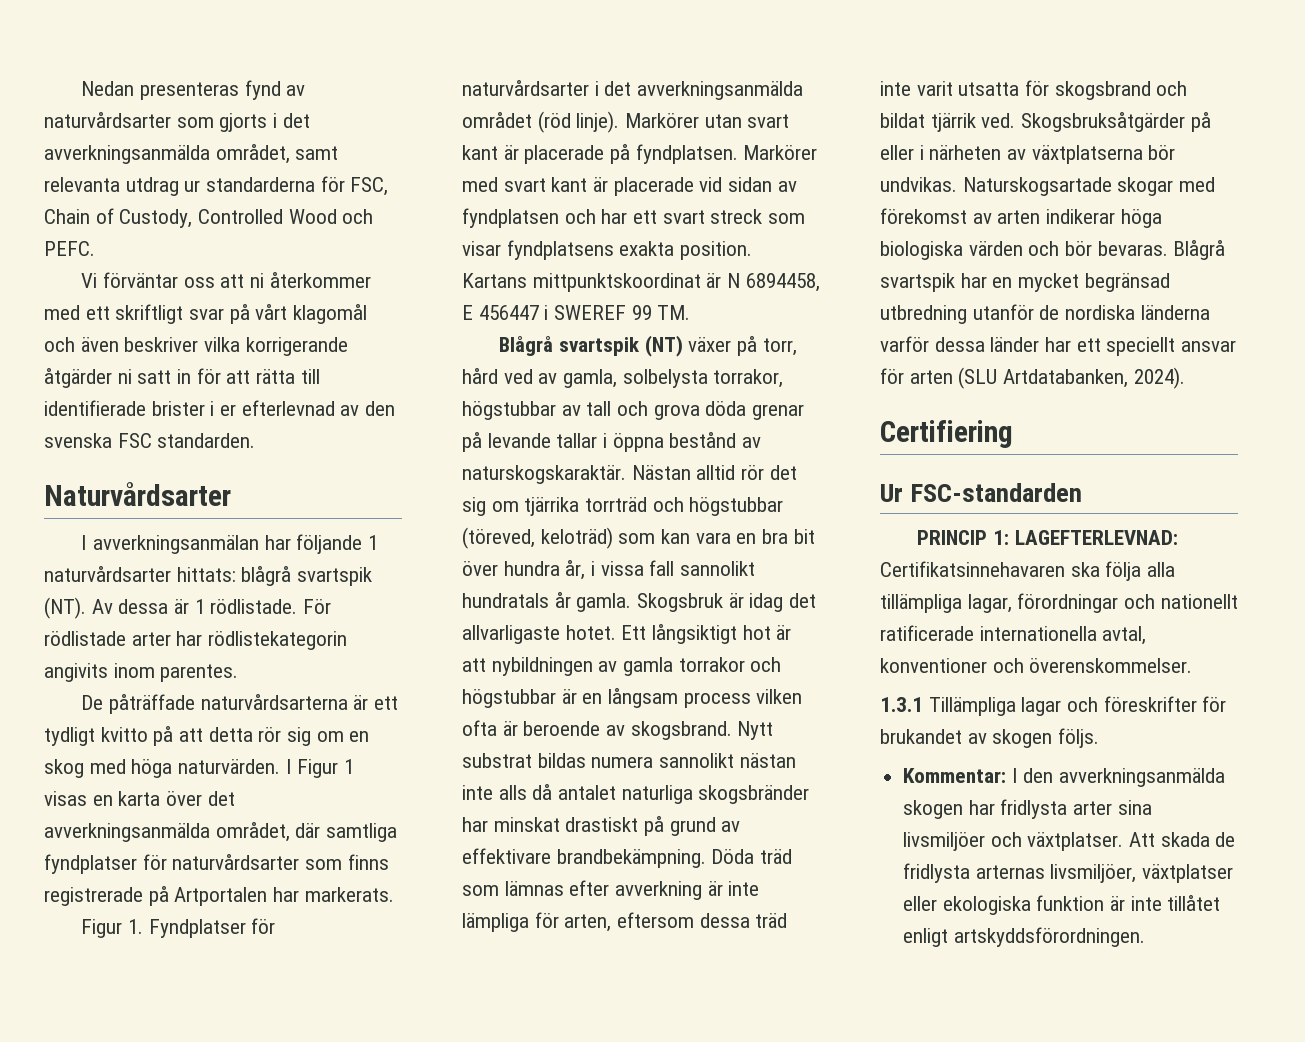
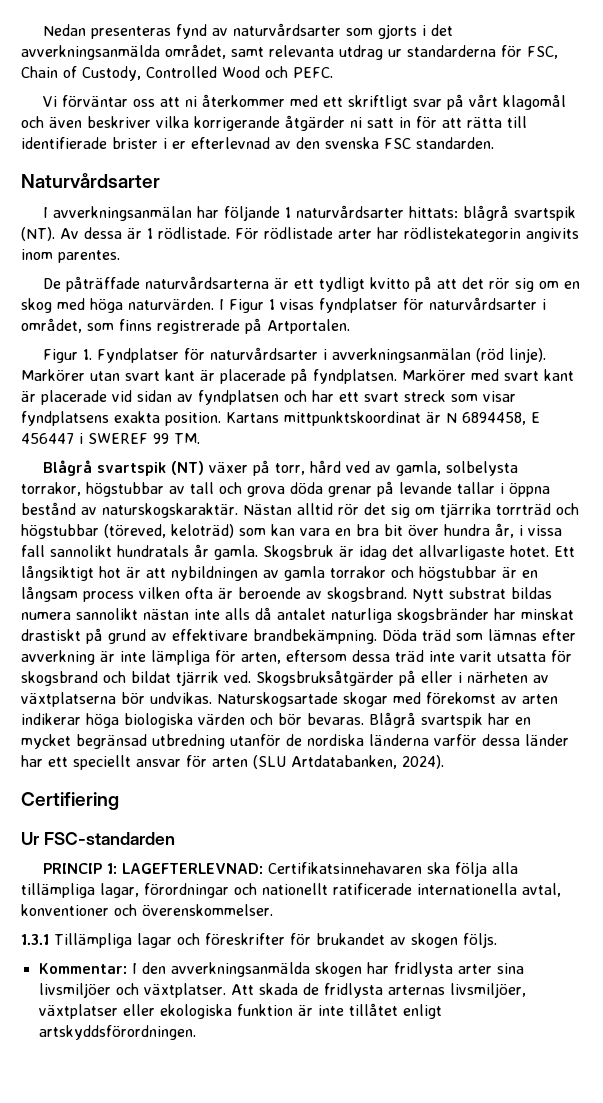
- De påträffade naturvårdsarterna är ett tydligt kvitto på att detta rör sig om en skog med höga naturvärden.
+ De påträffade naturvårdsarterna är ett tydligt kvitto på att det rör sig om en skog med höga naturvärden.
- I Figur 1 visas en karta över det avverkningsanmälda området, där samtliga fyndplatser för naturvårdsarter som finns registrerade på Artportalen har markerats.
+ I Figur 1 visas fyndplatser för naturvårdsarter i området, som finns registrerade på Artportalen.
- Figur 1. Fyndplatser för naturvårdsarter i det avverkningsanmälda området (röd linje).
+ Figur 1. Fyndplatser för naturvårdsarter i avverkningsanmälan (röd linje).

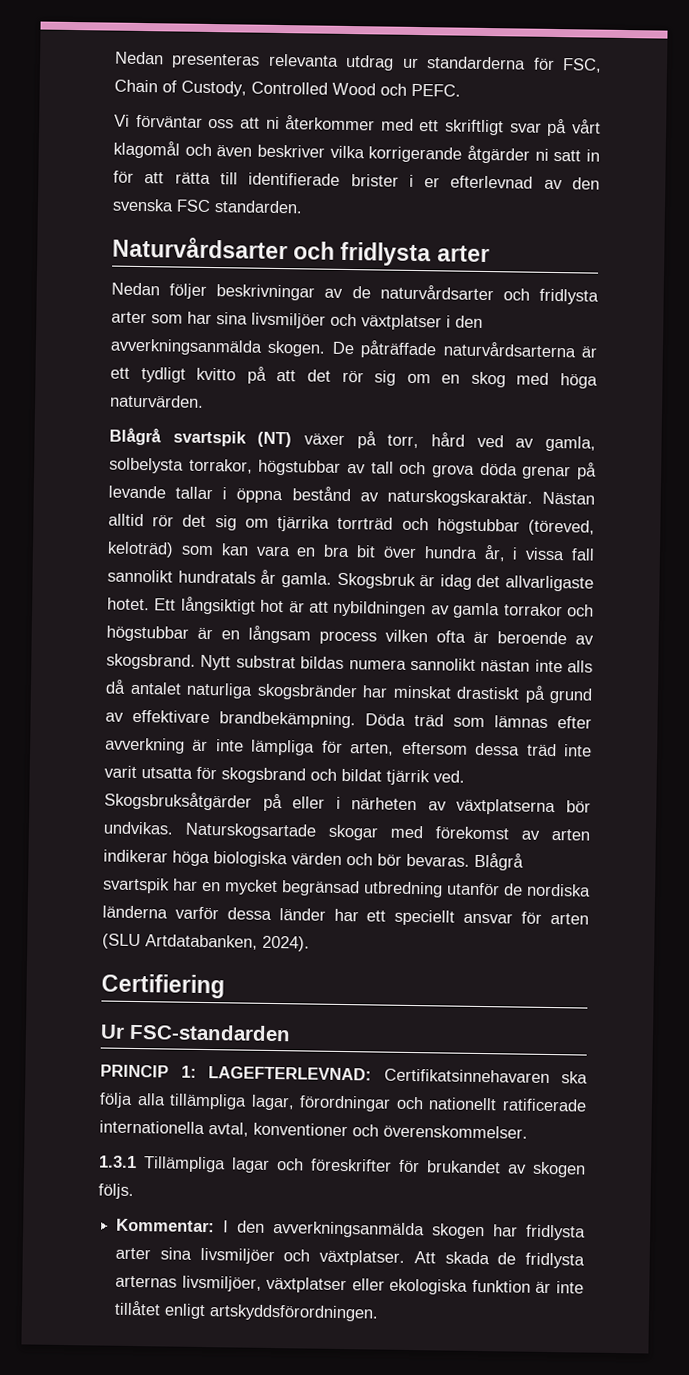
- Nedan presenteras fynd av naturvårdsarter som gjorts i det avverkningsanmälda området, samt relevanta utdrag ur standarderna för FSC, Chain of Custody, Controlled Wood och PEFC.
+ Nedan presenteras relevanta utdrag ur standarderna för FSC, Chain of Custody, Controlled Wood och PEFC.
- Naturvårdsarter
- I avverkningsanmälan har följande 1 naturvårdsarter hittats: blågrå svartspik (NT). Av dessa är 1 rödlistade. För rödlistade arter har rödlistekategorin angivits inom parentes.
- De påträffade naturvårdsarterna är ett tydligt kvitto på att det rör sig om en skog med höga naturvärden. I Figur 1 visas fyndplatser för naturvårdsarter i området, som finns registrerade på Artportalen.
- Figur 1. Fyndplatser för naturvårdsarter i avverkningsanmälan (röd linje). Markörer utan svart kant är placerade på fyndplatsen. Markörer med svart kant är placerade vid sidan av fyndplatsen och har ett svart streck som visar fyndplatsens exakta position. Kartans mittpunktskoordinat är N 6894458, E 456447 i SWEREF 99 TM.
+ Naturvårdsarter och fridlysta arter
+ Nedan följer beskrivningar av de naturvårdsarter och fridlysta arter som har sina livsmiljöer och växtplatser i den avverkningsanmälda skogen. De påträffade naturvårdsarterna är ett tydligt kvitto på att det rör sig om en skog med höga naturvärden.

